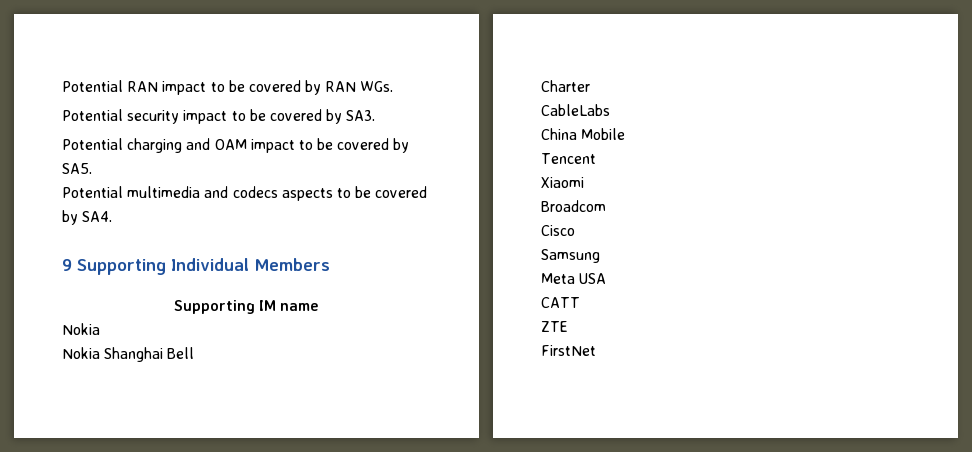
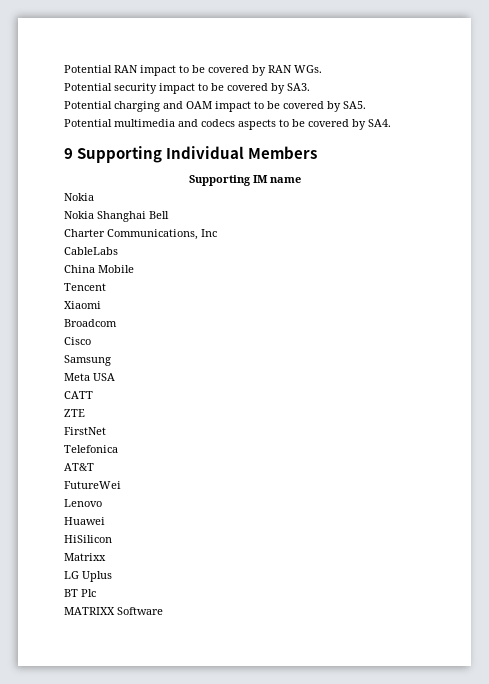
- Charter
+ Charter Communications, Inc
+ Telefonica
+ AT&T
+ FutureWei
+ Lenovo
+ Huawei
+ HiSilicon
+ Matrixx
+ LG Uplus
+ BT Plc
+ MATRIXX Software

